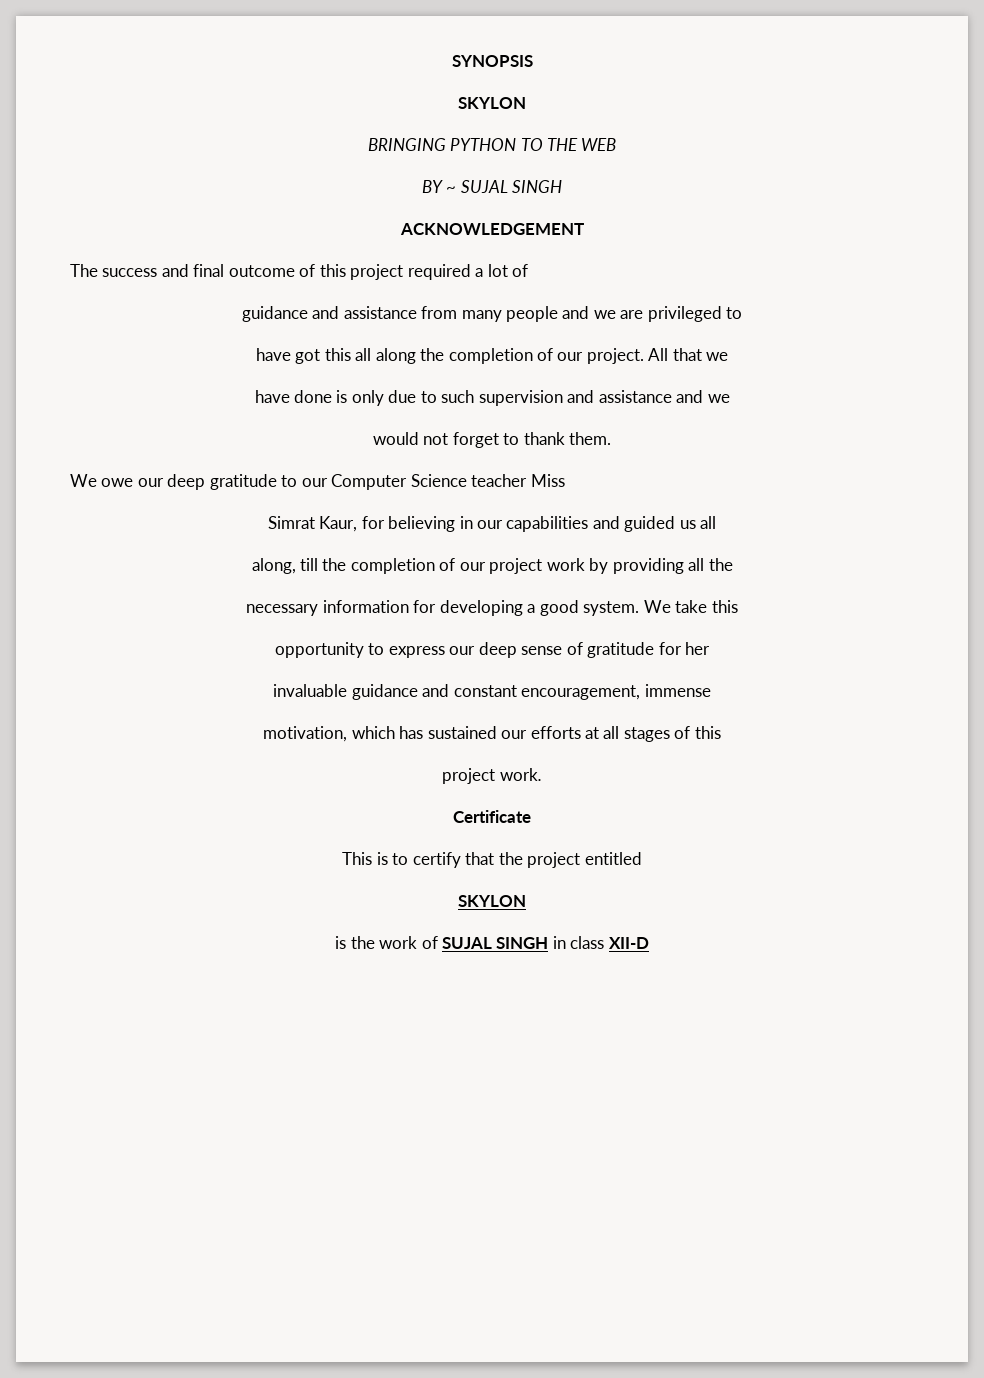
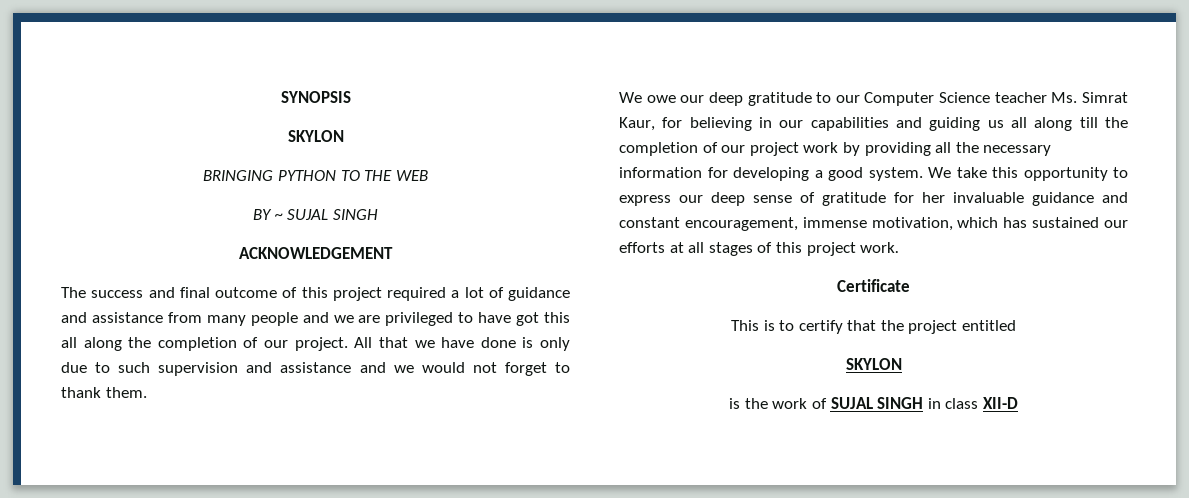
- The success and final outcome of this project required a lot of
- guidance and assistance from many people and we are privileged to
- have got this all along the completion of our project.
+ The success and final outcome of this project required a lot of guidance and assistance from many people and we are privileged to have got this all along the completion of our project.
- All that we
- have done is only due to such supervision and assistance and we
- would not forget to thank them.
+ All that we have done is only due to such supervision and assistance and we would not forget to thank them.
- We owe our deep gratitude to our Computer Science teacher Miss
- Simrat Kaur, for believing in our capabilities and guided us all
- along, till the completion of our project work by providing all the
- necessary information for developing a good system.
+ We owe our deep gratitude to our Computer Science teacher Ms. Simrat Kaur, for believing in our capabilities and guiding us all along till the completion of our project work by providing all the necessary information for developing a good system.
- We take this
- opportunity to express our deep sense of gratitude for her
- invaluable guidance and constant encouragement, immense
- motivation, which has sustained our efforts at all stages of this
- project work.
+ We take this opportunity to express our deep sense of gratitude for her invaluable guidance and constant encouragement, immense motivation, which has sustained our efforts at all stages of this project work.

